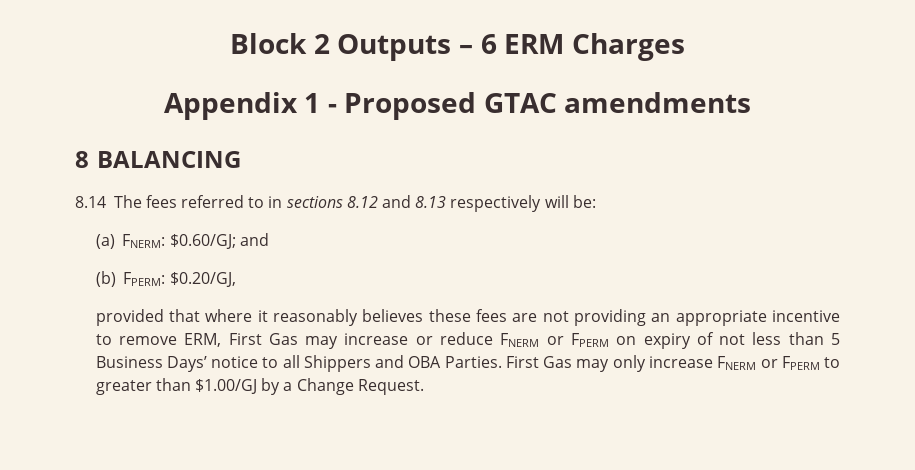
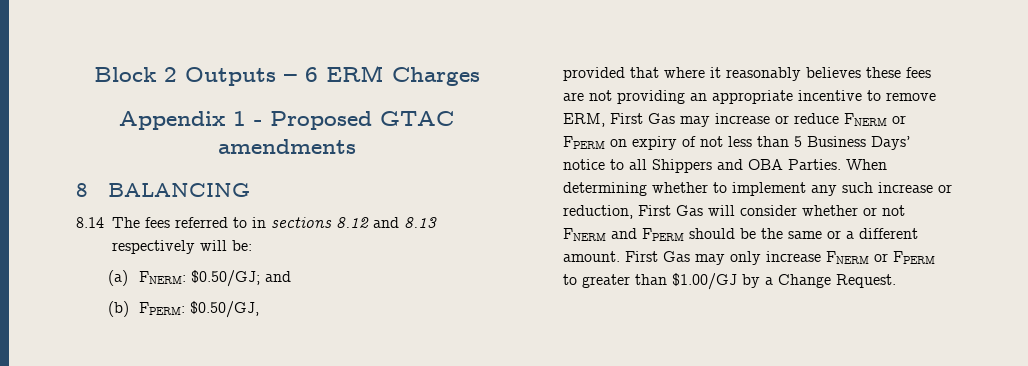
- (a) FNERM: $0.60/GJ; and
+ (a) FNERM: $0.50/GJ; and
- (b) FPERM: $0.20/GJ,
+ (b) FPERM: $0.50/GJ,
+ When determining whether to implement any such increase or reduction, First Gas will consider whether or not FNERM and FPERM should be the same or a different amount.

